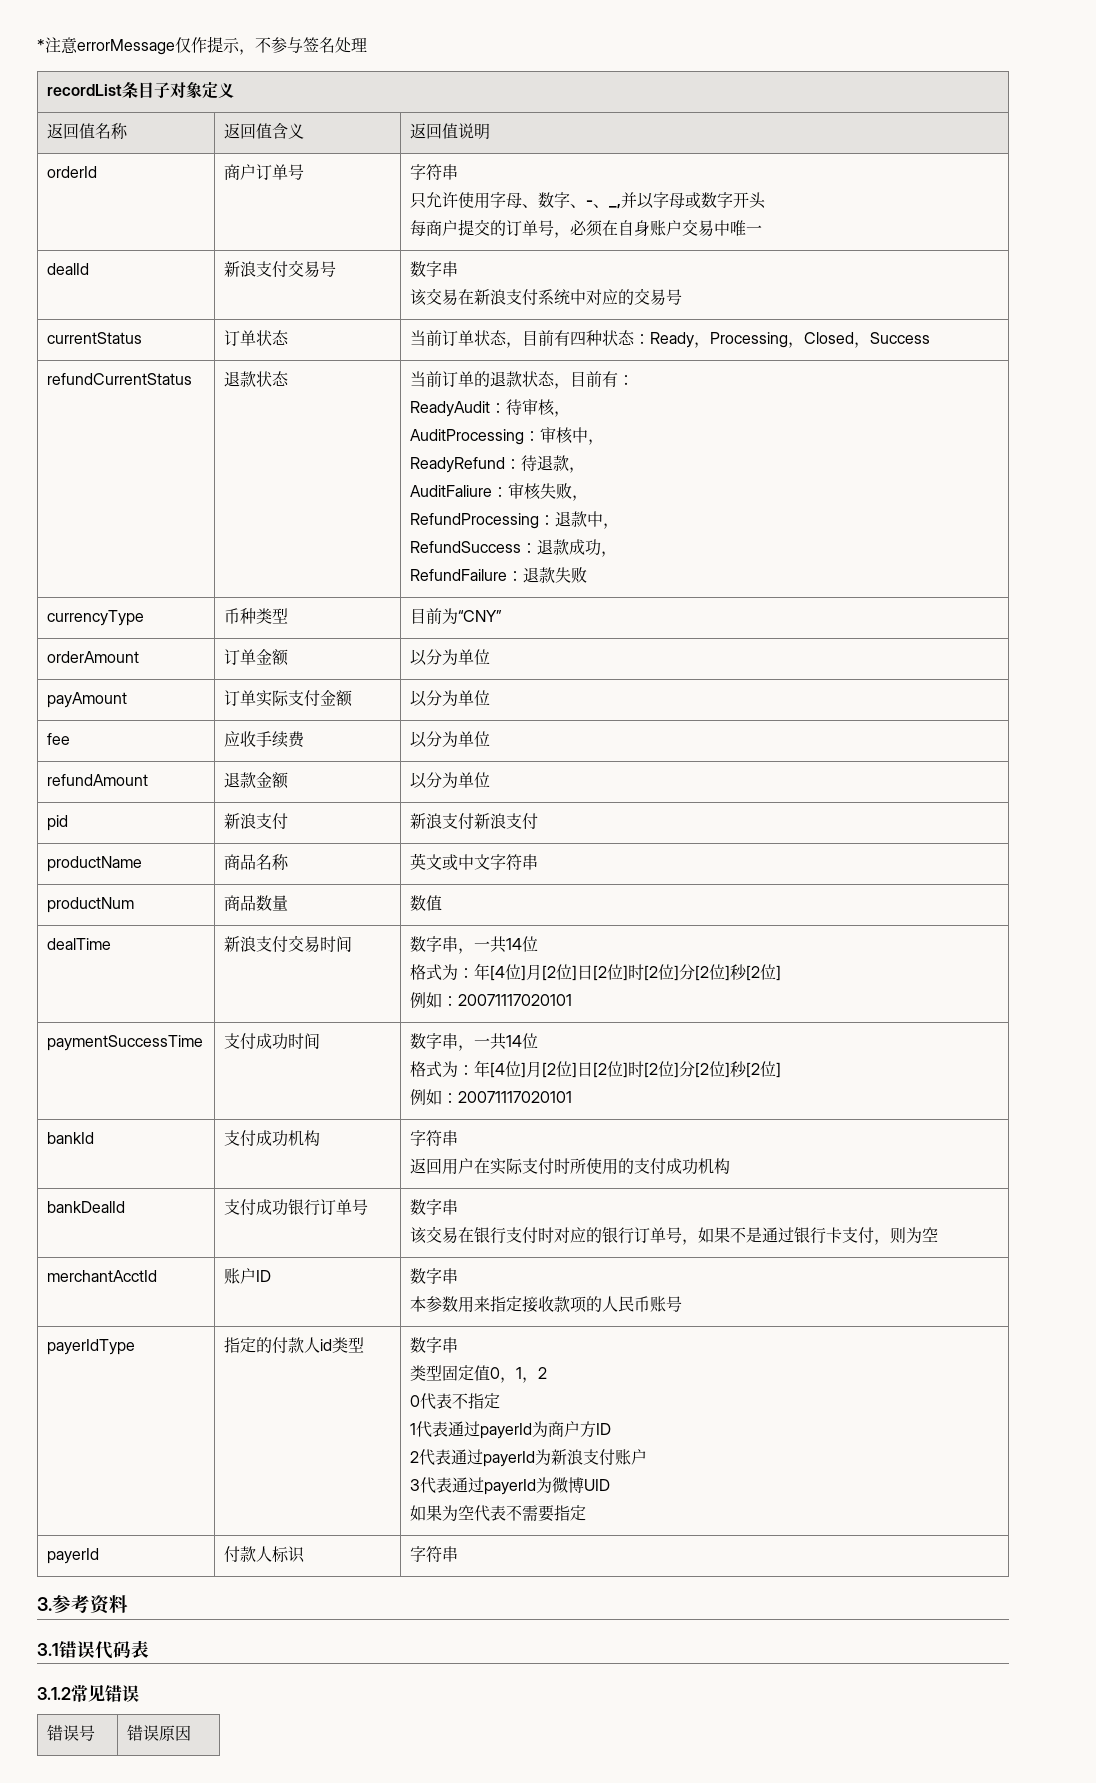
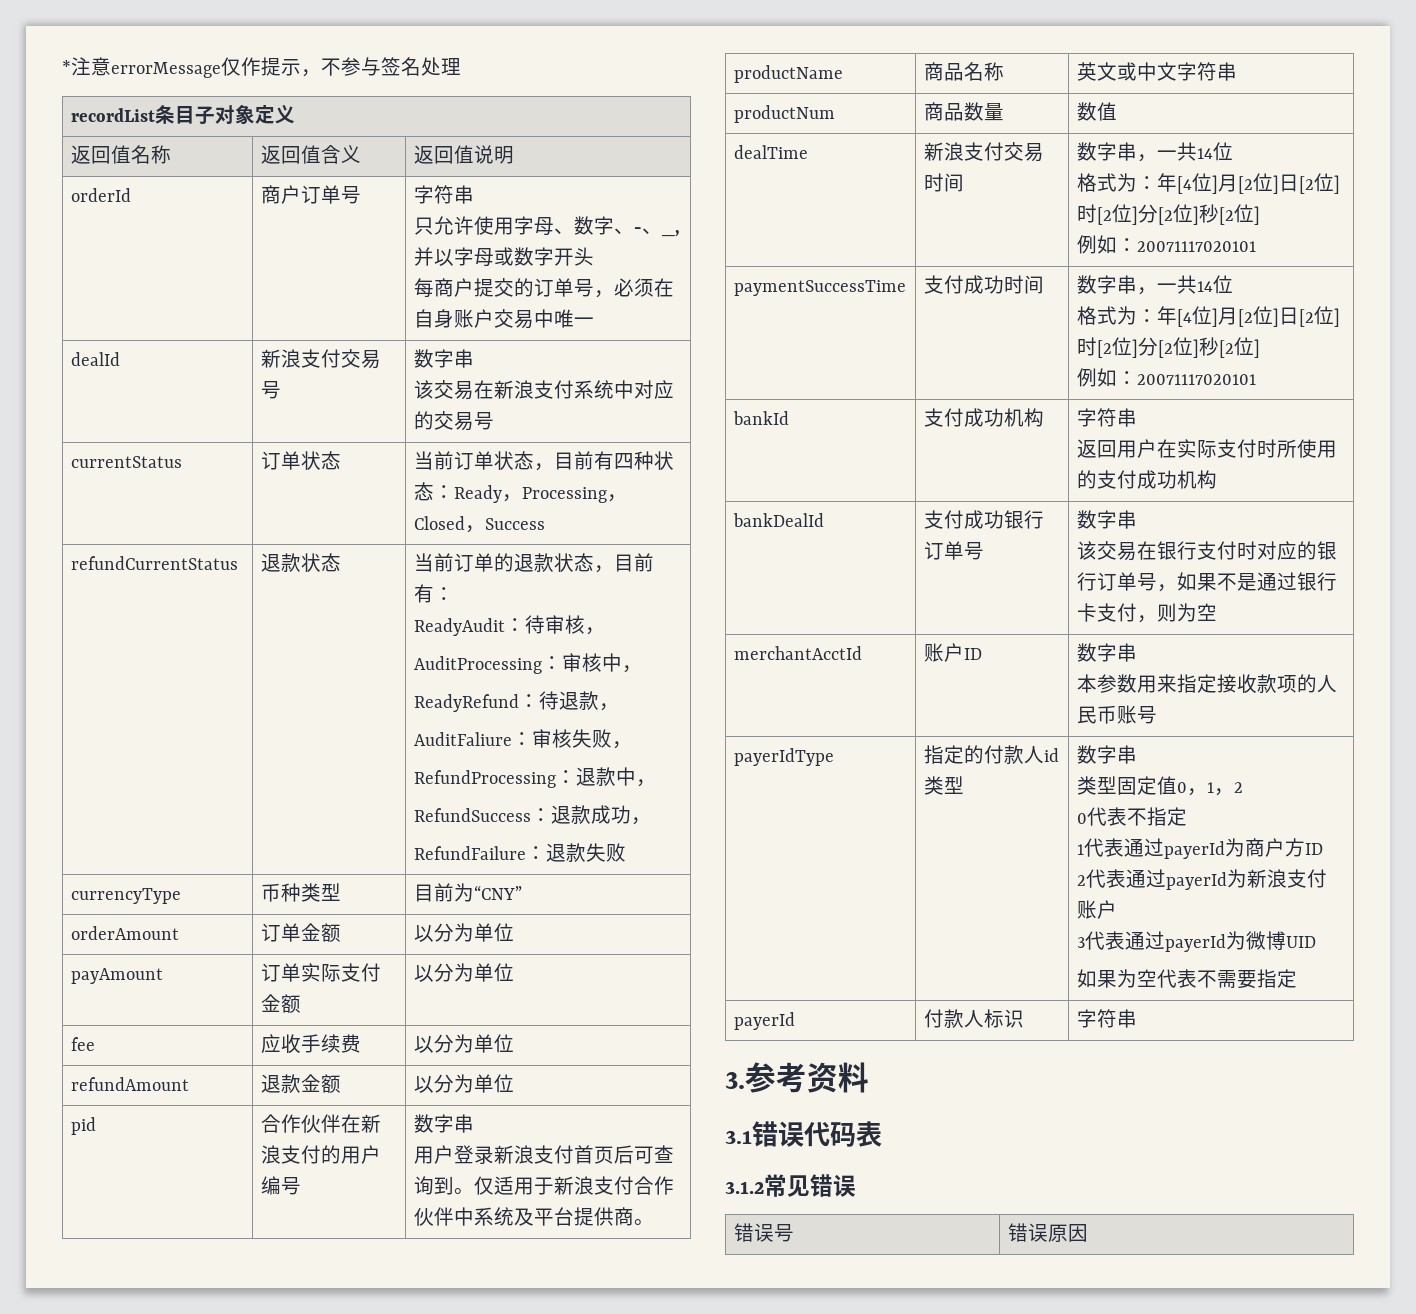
- pid | 新浪支付 | 新浪支付新浪支付
+ pid | 合作伙伴在新浪支付的用户编号 | 数字串
+ 用户登录新浪支付首页后可查询到。仅适用于新浪支付合作伙伴中系统及平台提供商。

